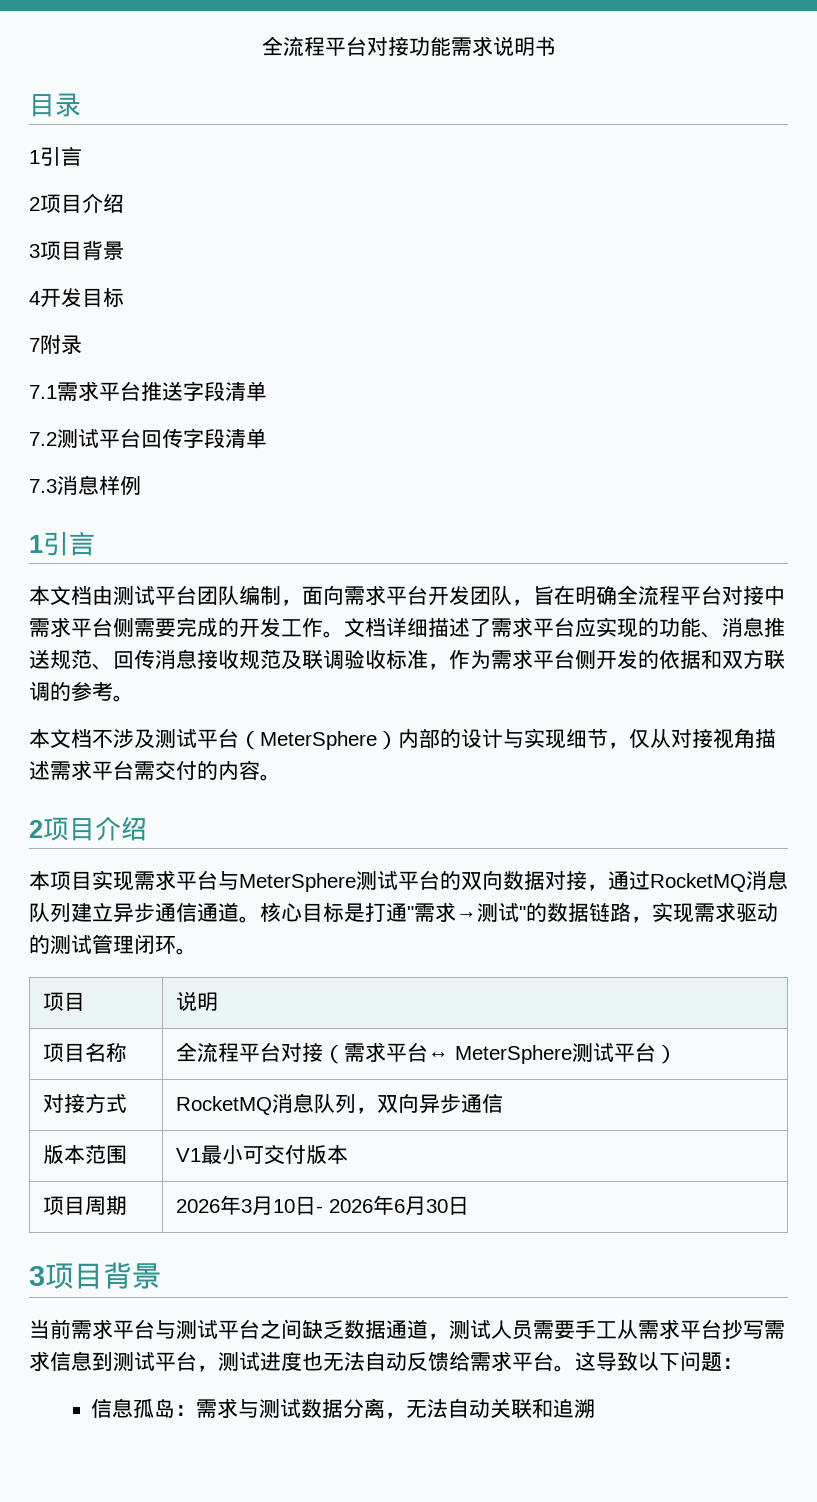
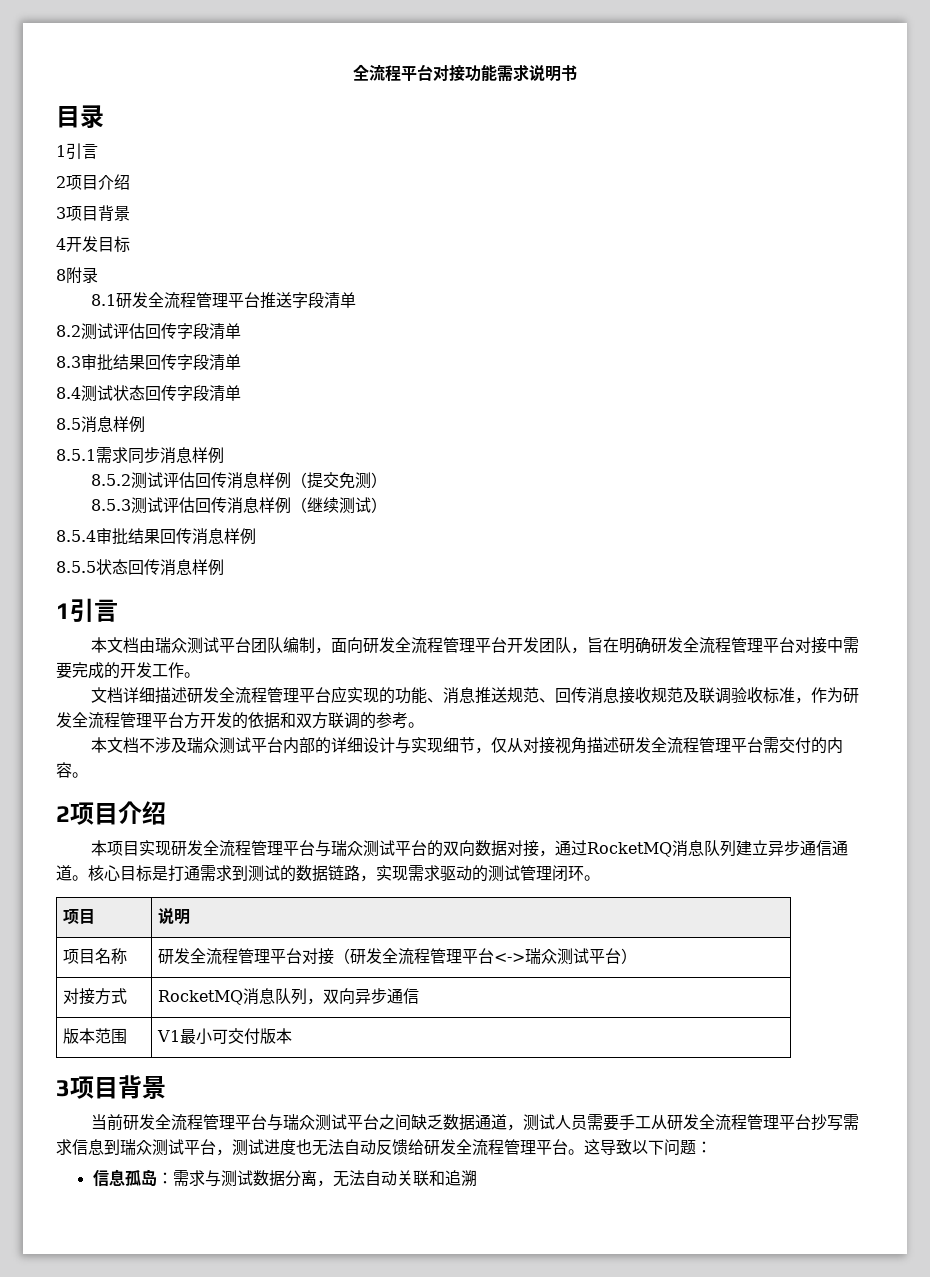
- 7附录
+ 8附录
- 7.1需求平台推送字段清单
+ 8.1研发全流程管理平台推送字段清单
- 7.2测试平台回传字段清单
- 7.3消息样例
+ 8.2测试评估回传字段清单
+ 8.3审批结果回传字段清单
+ 8.4测试状态回传字段清单
+ 8.5消息样例
+ 8.5.1需求同步消息样例
+ 8.5.2测试评估回传消息样例（提交免测）
+ 8.5.3测试评估回传消息样例（继续测试）
+ 8.5.4审批结果回传消息样例
+ 8.5.5状态回传消息样例
- 本文档由测试平台团队编制，面向需求平台开发团队，旨在明确全流程平台对接中需求平台侧需要完成的开发工作。文档详细描述了需求平台应实现的功能、消息推送规范、回传消息接收规范及联调验收标准，作为需求平台侧开发的依据和双方联调的参考。
+ 本文档由瑞众测试平台团队编制，面向研发全流程管理平台开发团队，旨在明确研发全流程管理平台对接中需要完成的开发工作。
+ 文档详细描述研发全流程管理平台应实现的功能、消息推送规范、回传消息接收规范及联调验收标准，作为研发全流程管理平台方开发的依据和双方联调的参考。
- 本文档不涉及测试平台（MeterSphere）内部的设计与实现细节，仅从对接视角描述需求平台需交付的内容。
+ 本文档不涉及瑞众测试平台内部的详细设计与实现细节，仅从对接视角描述研发全流程管理平台需交付的内容。
- 本项目实现需求平台与MeterSphere测试平台的双向数据对接，通过RocketMQ消息队列建立异步通信通道。
+ 本项目实现研发全流程管理平台与瑞众测试平台的双向数据对接，通过RocketMQ消息队列建立异步通信通道。
- 核心目标是打通"需求→测试"的数据链路，实现需求驱动的测试管理闭环。
+ 核心目标是打通需求到测试的数据链路，实现需求驱动的测试管理闭环。
- 项目名称 | 全流程平台对接（需求平台↔ MeterSphere测试平台）
+ 项目名称 | 研发全流程管理平台对接（研发全流程管理平台<->瑞众测试平台）
  版本范围 | V1最小可交付版本
- 项目周期 | 2026年3月10日- 2026年6月30日
  3项目背景
- 当前需求平台与测试平台之间缺乏数据通道，测试人员需要手工从需求平台抄写需求信息到测试平台，测试进度也无法自动反馈给需求平台。
+ 当前研发全流程管理平台与瑞众测试平台之间缺乏数据通道，测试人员需要手工从研发全流程管理平台抄写需求信息到瑞众测试平台，测试进度也无法自动反馈给研发全流程管理平台。

